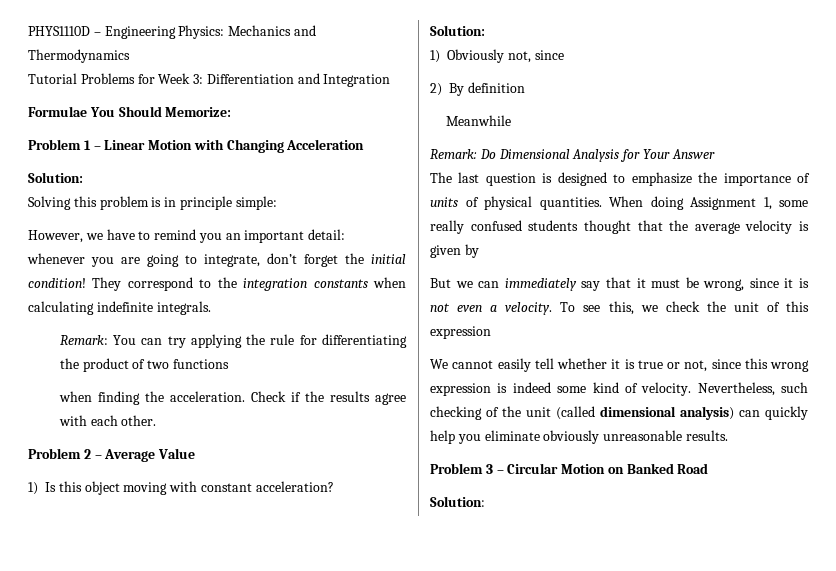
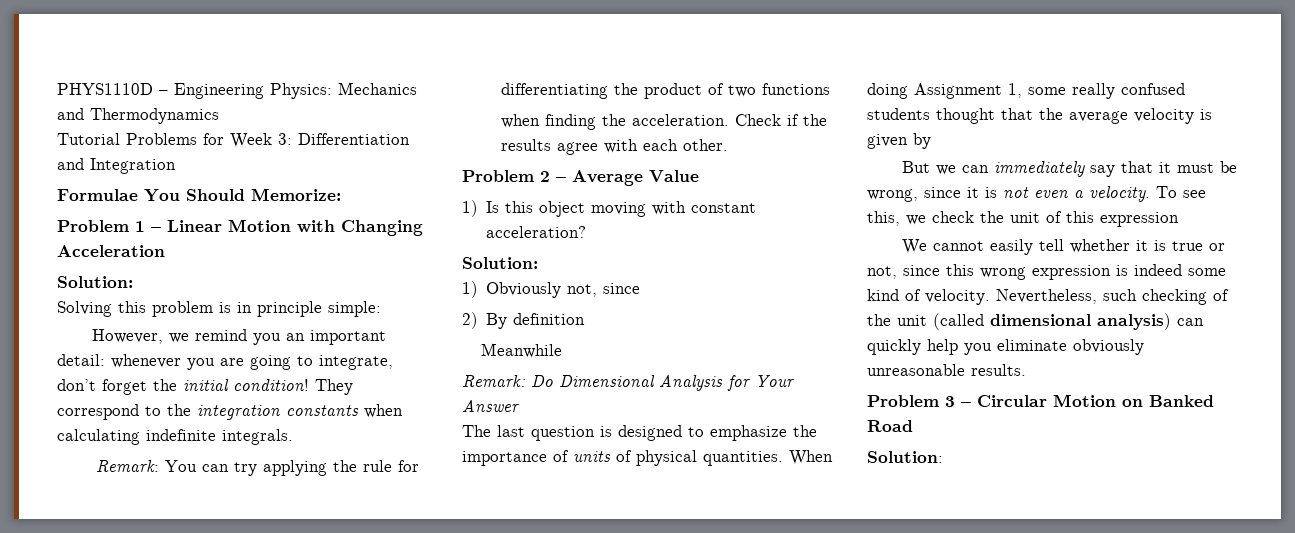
- However, we have to remind you an important detail: whenever you are going to integrate, don’t forget the initial condition!
+ However, we remind you an important detail: whenever you are going to integrate, don’t forget the initial condition!

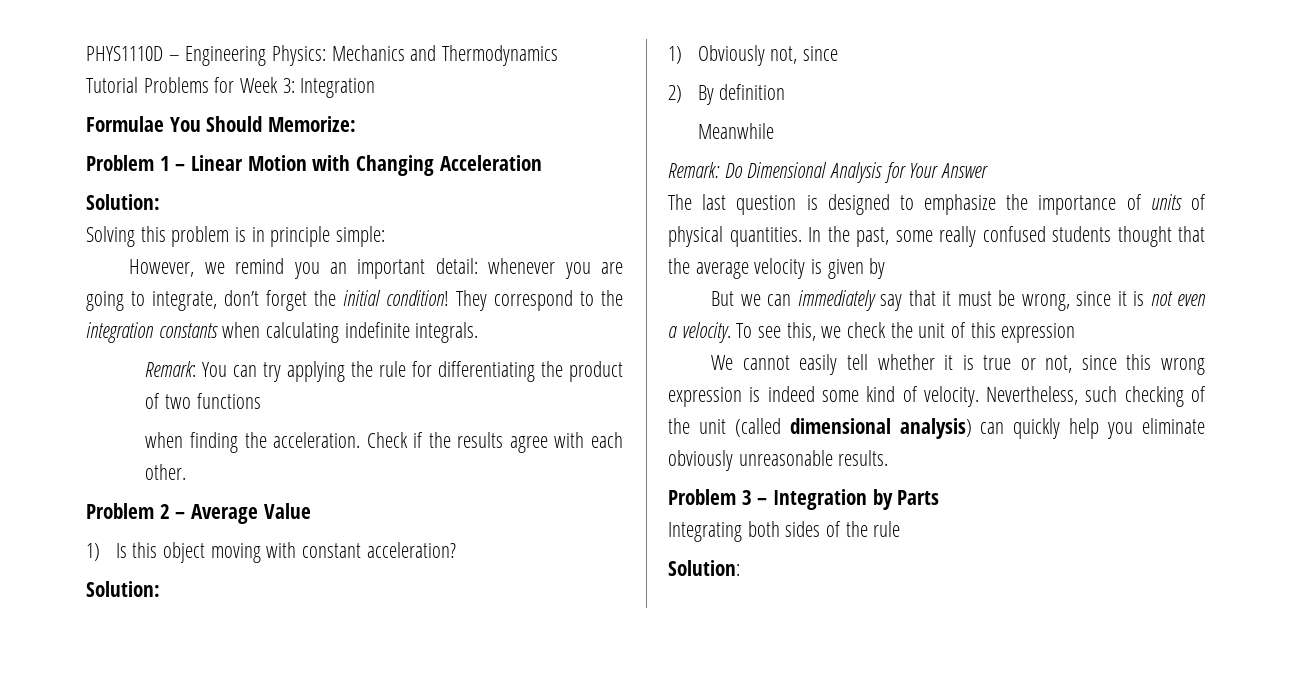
- Tutorial Problems for Week 3: Differentiation and Integration
+ Tutorial Problems for Week 3: Integration
- When doing Assignment 1, some really confused students thought that the average velocity is given by
+ In the past, some really confused students thought that the average velocity is given by
- Problem 3 – Circular Motion on Banked Road
+ Problem 3 – Integration by Parts
+ Integrating both sides of the rule

